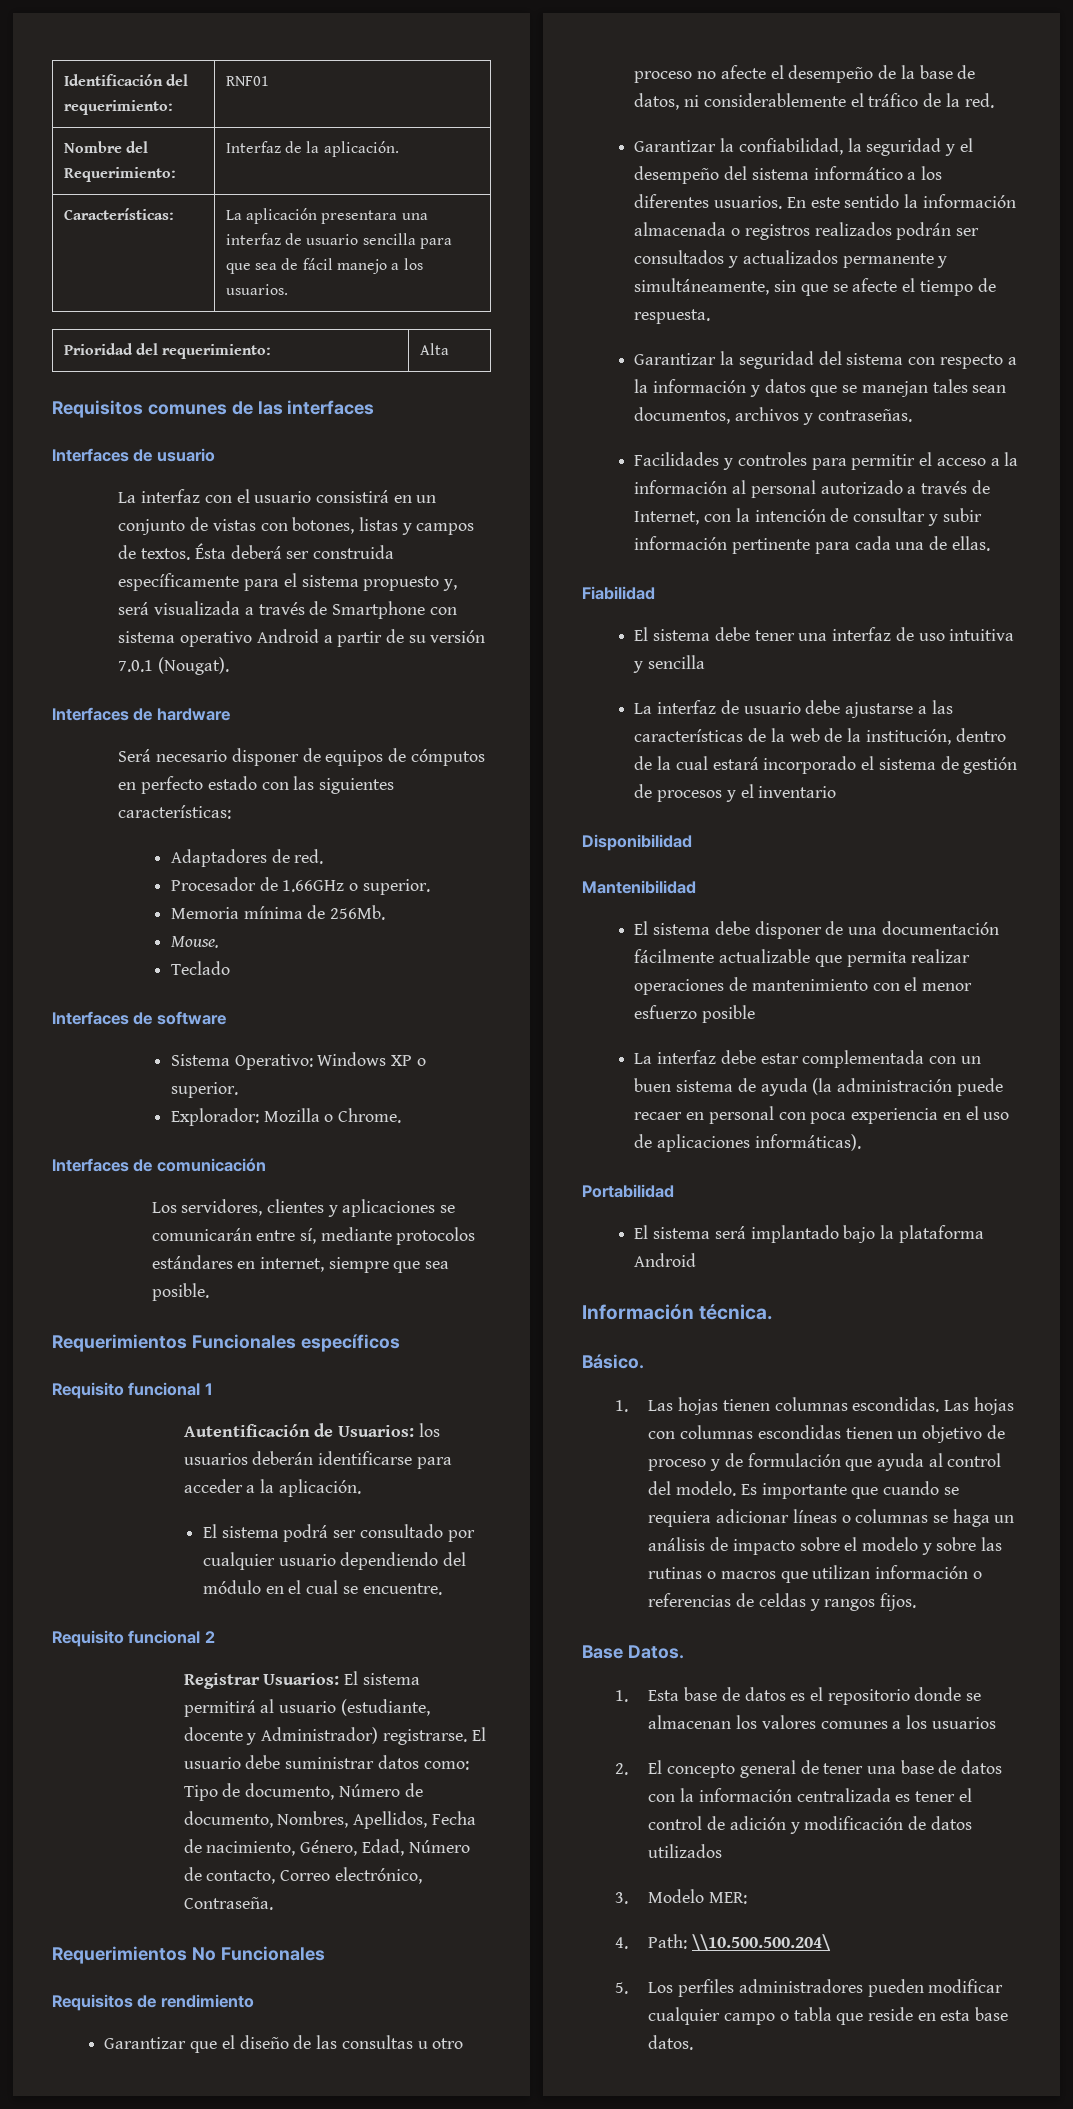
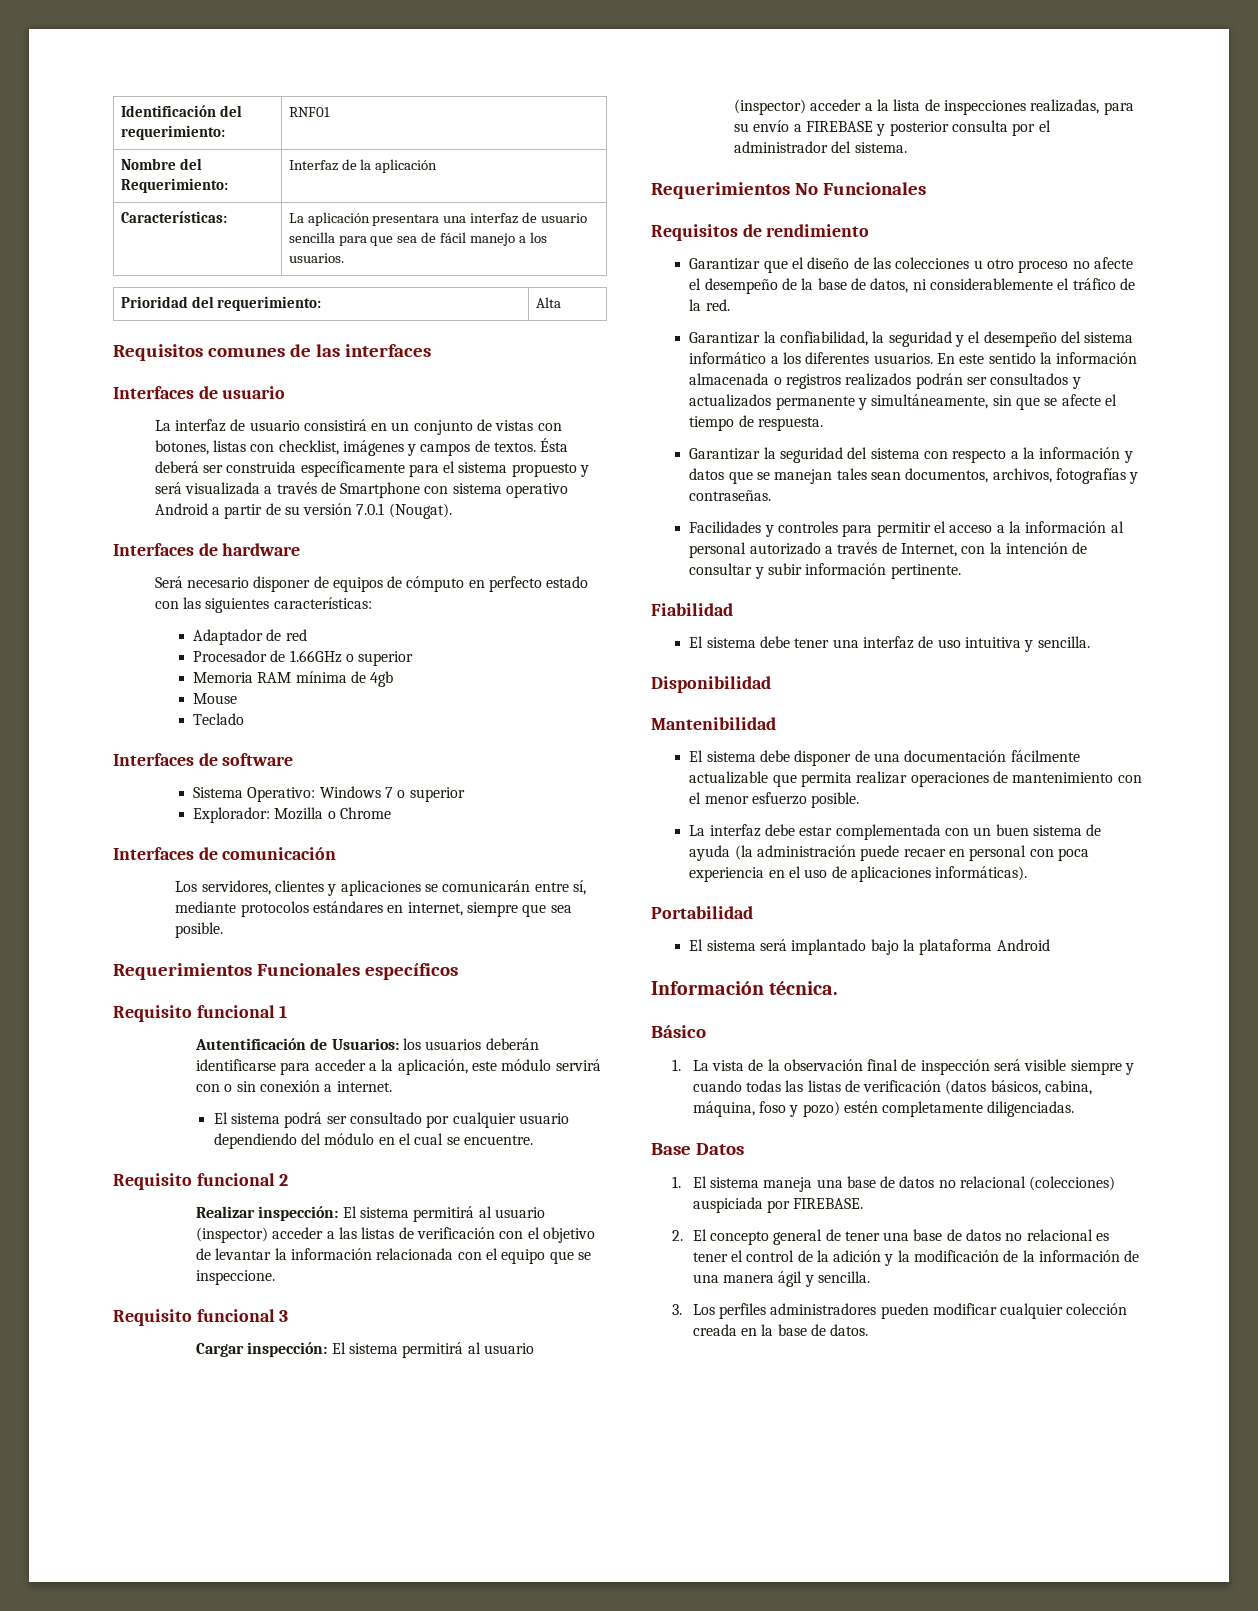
- Nombre del Requerimiento: | Interfaz de la aplicación.
+ Nombre del Requerimiento: | Interfaz de la aplicación
- La interfaz con el usuario consistirá en un conjunto de vistas con botones, listas y campos de textos.
+ La interfaz de usuario consistirá en un conjunto de vistas con botones, listas con checklist, imágenes y campos de textos.
- Ésta deberá ser construida específicamente para el sistema propuesto y, será visualizada a través de Smartphone con sistema operativo Android a partir de su versión 7.0.1 (Nougat).
+ Ésta deberá ser construida específicamente para el sistema propuesto y será visualizada a través de Smartphone con sistema operativo Android a partir de su versión 7.0.1 (Nougat).
- Será necesario disponer de equipos de cómputos en perfecto estado con las siguientes características:
+ Será necesario disponer de equipos de cómputo en perfecto estado con las siguientes características:
- Adaptadores de red.
+ Adaptador de red
- Procesador de 1.66GHz o superior.
+ Procesador de 1.66GHz o superior
- Memoria mínima de 256Mb.
- Mouse.
+ Memoria RAM mínima de 4gb
+ Mouse
- Sistema Operativo: Windows XP o superior.
+ Sistema Operativo: Windows 7 o superior
- Explorador: Mozilla o Chrome.
+ Explorador: Mozilla o Chrome
- Autentificación de Usuarios: los usuarios deberán identificarse para acceder a la aplicación.
+ Autentificación de Usuarios: los usuarios deberán identificarse para acceder a la aplicación, este módulo servirá con o sin conexión a internet.
- Registrar Usuarios: El sistema permitirá al usuario (estudiante, docente y Administrador) registrarse. El usuario debe suministrar datos como: Tipo de documento, Número de documento, Nombres, Apellidos, Fecha de nacimiento, Género, Edad, Número de contacto, Correo electrónico, Contraseña.
+ Realizar inspección: El sistema permitirá al usuario (inspector) acceder a las listas de verificación con el objetivo de levantar la información relacionada con el equipo que se inspeccione.
+ Requisito funcional 3
+ Cargar inspección: El sistema permitirá al usuario (inspector) acceder a la lista de inspecciones realizadas, para su envío a FIREBASE y posterior consulta por el administrador del sistema.
- Garantizar que el diseño de las consultas u otro proceso no afecte el desempeño de la base de datos, ni considerablemente el tráfico de la red.
+ Garantizar que el diseño de las colecciones u otro proceso no afecte el desempeño de la base de datos, ni considerablemente el tráfico de la red.
- Garantizar la seguridad del sistema con respecto a la información y datos que se manejan tales sean documentos, archivos y contraseñas.
+ Garantizar la seguridad del sistema con respecto a la información y datos que se manejan tales sean documentos, archivos, fotografías y contraseñas.
- Facilidades y controles para permitir el acceso a la información al personal autorizado a través de Internet, con la intención de consultar y subir información pertinente para cada una de ellas.
+ Facilidades y controles para permitir el acceso a la información al personal autorizado a través de Internet, con la intención de consultar y subir información pertinente.
- El sistema debe tener una interfaz de uso intuitiva y sencilla
- La interfaz de usuario debe ajustarse a las características de la web de la institución, dentro de la cual estará incorporado el sistema de gestión de procesos y el inventario
+ El sistema debe tener una interfaz de uso intuitiva y sencilla.
- El sistema debe disponer de una documentación fácilmente actualizable que permita realizar operaciones de mantenimiento con el menor esfuerzo posible
+ El sistema debe disponer de una documentación fácilmente actualizable que permita realizar operaciones de mantenimiento con el menor esfuerzo posible.
- Básico.
- 1. Las hojas tienen columnas escondidas. Las hojas con columnas escondidas tienen un objetivo de proceso y de formulación que ayuda al control del modelo. Es importante que cuando se requiera adicionar líneas o columnas se haga un análisis de impacto sobre el modelo y sobre las rutinas o macros que utilizan información o referencias de celdas y rangos fijos.
+ Básico
+ 1. La vista de la observación final de inspección será visible siempre y cuando todas las listas de verificación (datos básicos, cabina, máquina, foso y pozo) estén completamente diligenciadas.
- Base Datos.
- 1. Esta base de datos es el repositorio donde se almacenan los valores comunes a los usuarios
+ Base Datos
+ 1. El sistema maneja una base de datos no relacional (colecciones) auspiciada por FIREBASE.
- 2. El concepto general de tener una base de datos con la información centralizada es tener el control de adición y modificación de datos utilizados
- 3. Modelo MER:
- 4. Path: \\10.500.500.204\
- 5. Los perfiles administradores pueden modificar cualquier campo o tabla que reside en esta base datos.
+ 2. El concepto general de tener una base de datos no relacional es tener el control de la adición y la modificación de la información de una manera ágil y sencilla.
+ 3. Los perfiles administradores pueden modificar cualquier colección creada en la base de datos.

